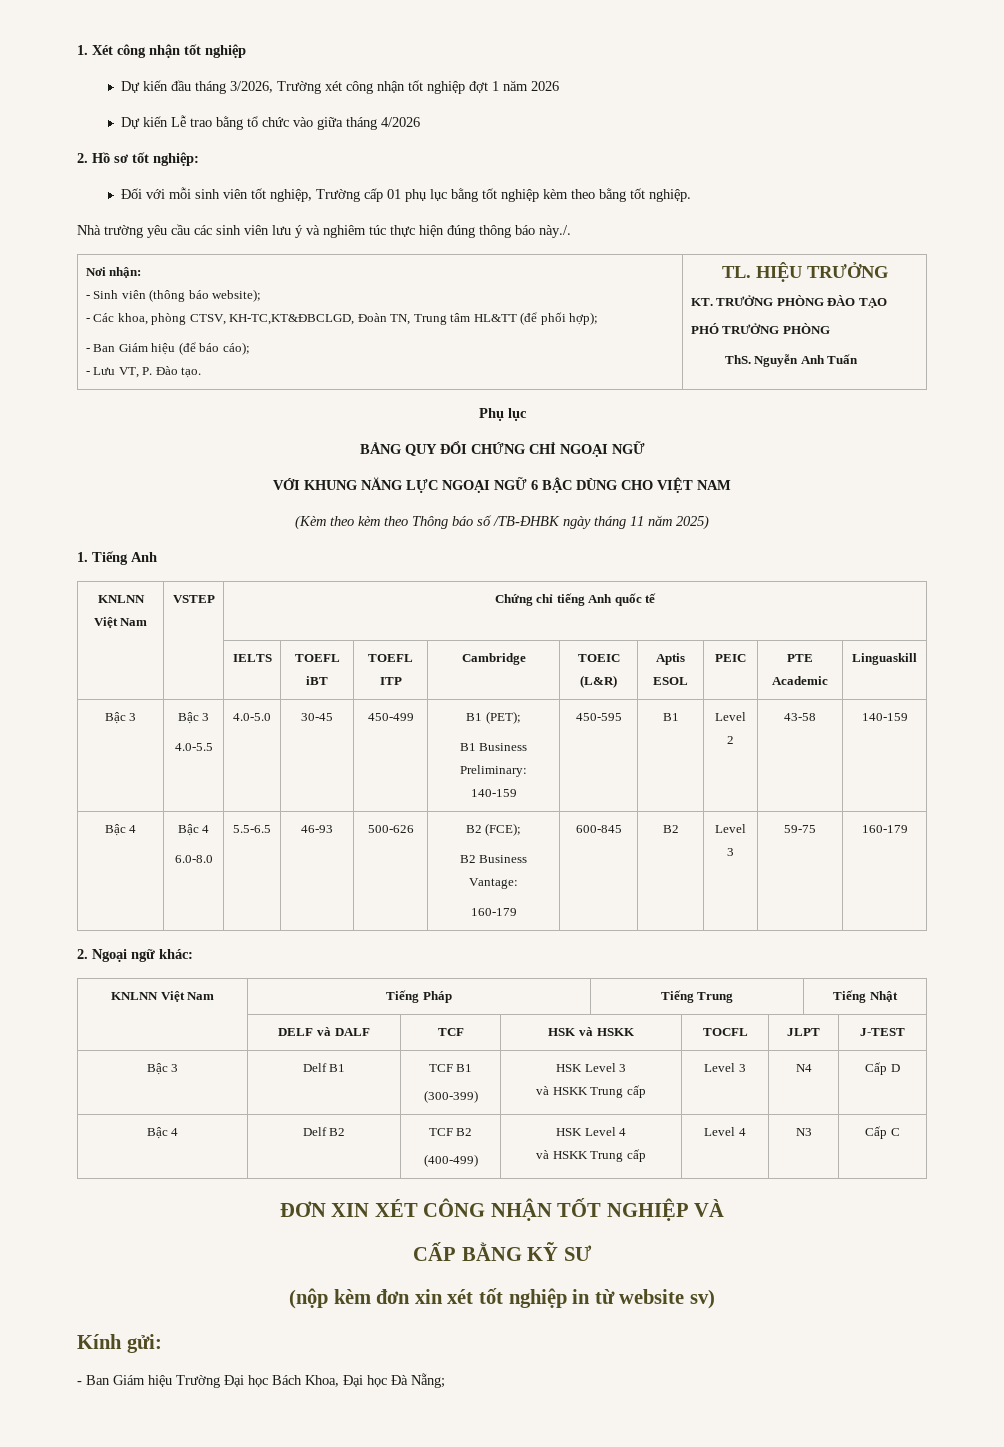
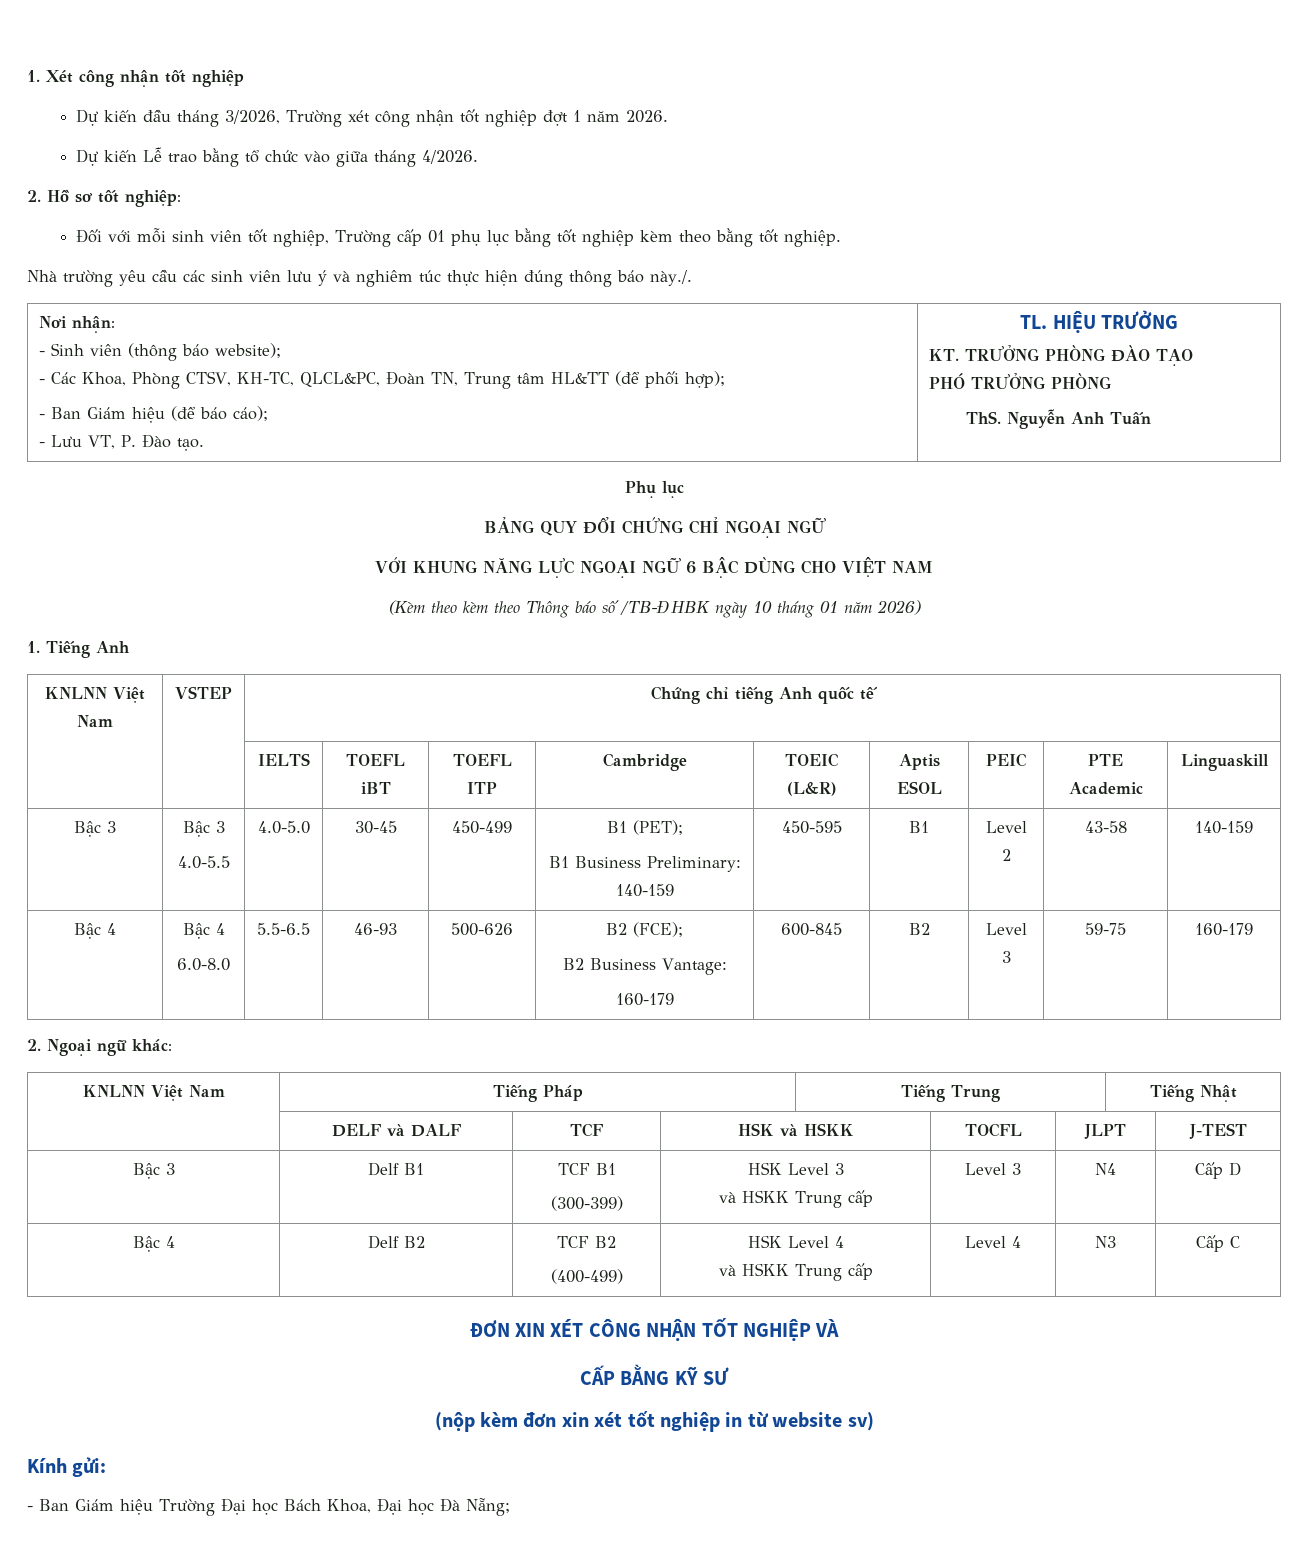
- Dự kiến đầu tháng 3/2026, Trường xét công nhận tốt nghiệp đợt 1 năm 2026
+ Dự kiến đầu tháng 3/2026, Trường xét công nhận tốt nghiệp đợt 1 năm 2026.
- Dự kiến Lễ trao bằng tổ chức vào giữa tháng 4/2026
+ Dự kiến Lễ trao bằng tổ chức vào giữa tháng 4/2026.
- - Các khoa, phòng CTSV, KH-TC,KT&ĐBCLGD, Đoàn TN, Trung tâm HL&TT (để phối hợp);
+ - Các Khoa, Phòng CTSV, KH-TC, QLCL&PC, Đoàn TN, Trung tâm HL&TT (để phối hợp);
- (Kèm theo kèm theo Thông báo số /TB-ĐHBK ngày tháng 11 năm 2025)
+ (Kèm theo kèm theo Thông báo số /TB-ĐHBK ngày 10 tháng 01 năm 2026)

